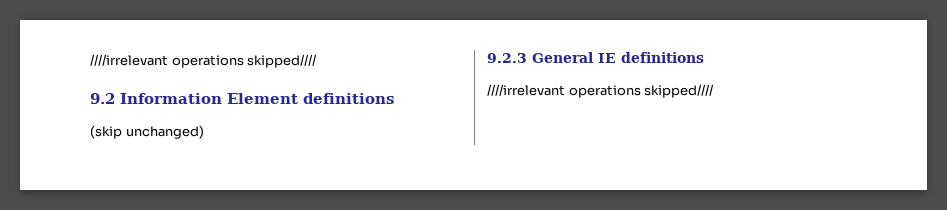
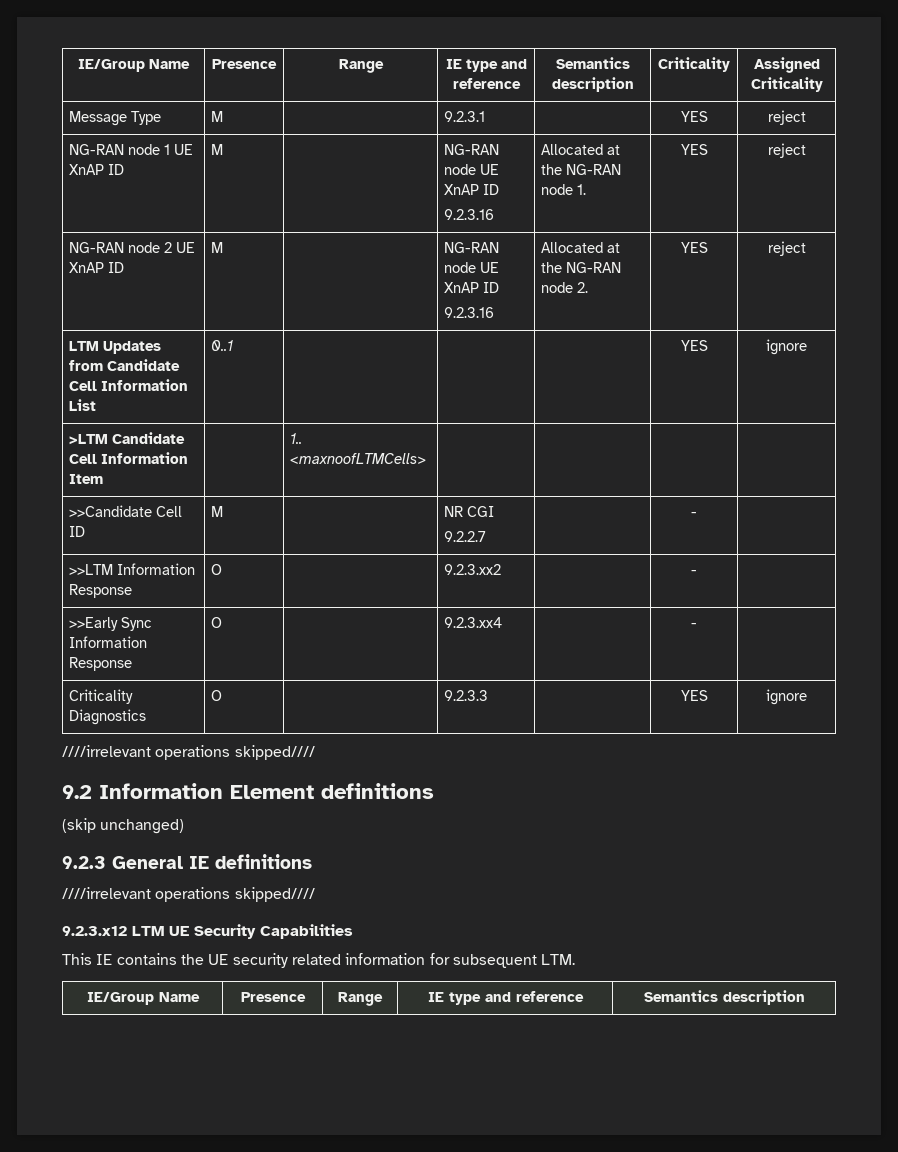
+ IE/Group Name | Presence | Range | IE type and reference | Semantics description | Criticality | Assigned Criticality
+ Message Type | M | | 9.2.3.1 | | YES | reject
+ NG-RAN node 1 UE XnAP ID | M | | NG-RAN node UE XnAP ID
+ 9.2.3.16 | Allocated at the NG-RAN node 1. | YES | reject
+ NG-RAN node 2 UE XnAP ID | M | | NG-RAN node UE XnAP ID
+ 9.2.3.16 | Allocated at the NG-RAN node 2. | YES | reject
+ LTM Updates from Candidate Cell Information List | 0..1 | | | | YES | ignore
+ >LTM Candidate Cell Information Item | | 1.. <maxnoofLTMCells> | | | |
+ >>Candidate Cell ID | M | | NR CGI
+ 9.2.2.7 | | - |
+ >>LTM Information Response | O | | 9.2.3.xx2 | | - |
+ >>Early Sync Information Response | O | | 9.2.3.xx4 | | - |
+ Criticality Diagnostics | O | | 9.2.3.3 | | YES | ignore
+ 9.2.3.x12 LTM UE Security Capabilities
+ This IE contains the UE security related information for subsequent LTM.
+ IE/Group Name | Presence | Range | IE type and reference | Semantics description

